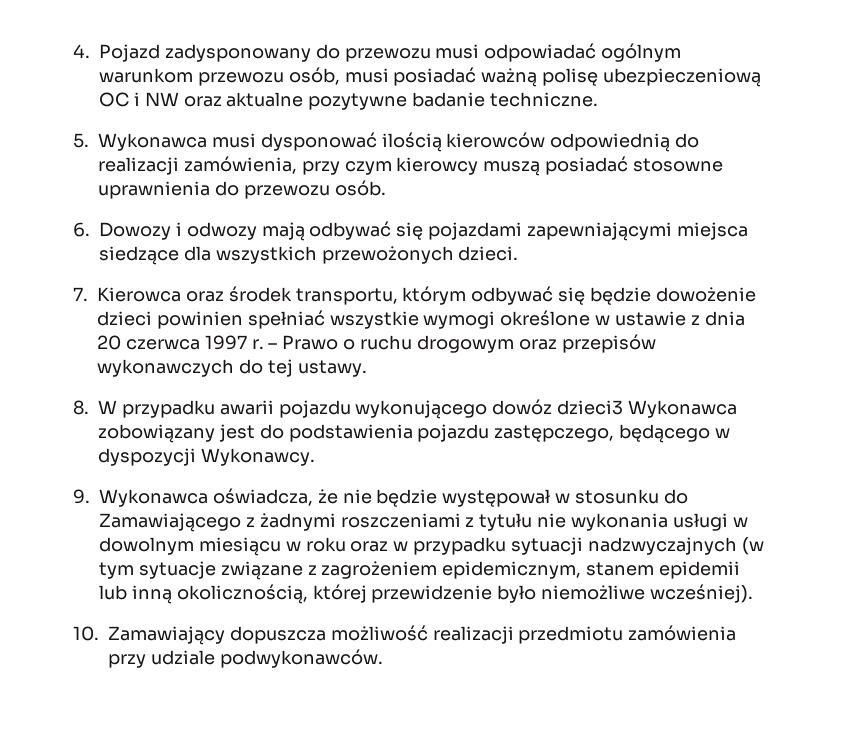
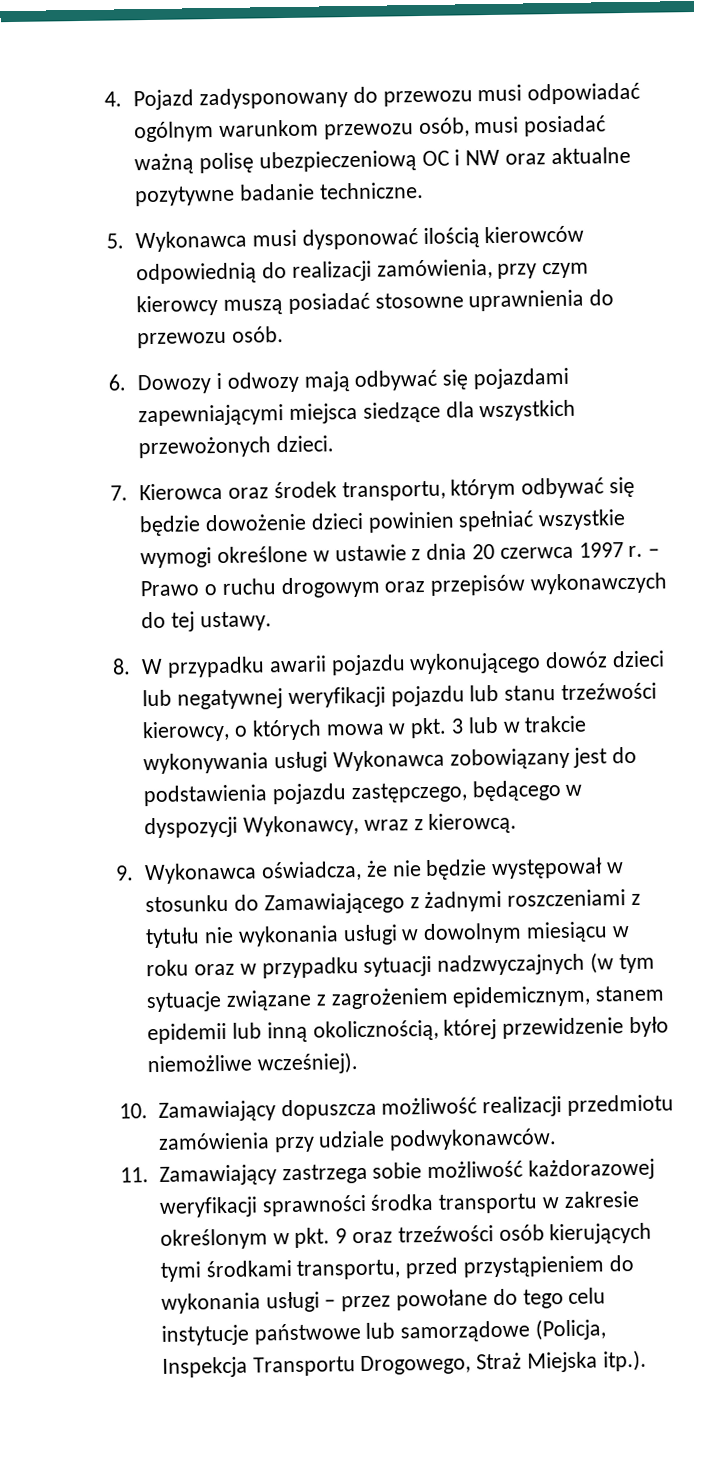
- 8. W przypadku awarii pojazdu wykonującego dowóz dzieci3 Wykonawca zobowiązany jest do podstawienia pojazdu zastępczego, będącego w dyspozycji Wykonawcy.
+ 8. W przypadku awarii pojazdu wykonującego dowóz dzieci lub negatywnej weryfikacji pojazdu lub stanu trzeźwości kierowcy, o których mowa w pkt. 3 lub w trakcie wykonywania usługi Wykonawca zobowiązany jest do podstawienia pojazdu zastępczego, będącego w dyspozycji Wykonawcy, wraz z kierowcą.
+ 11. Zamawiający zastrzega sobie możliwość każdorazowej weryfikacji sprawności środka transportu w zakresie określonym w pkt. 9 oraz trzeźwości osób kierujących tymi środkami transportu, przed przystąpieniem do wykonania usługi – przez powołane do tego celu instytucje państwowe lub samorządowe (Policja, Inspekcja Transportu Drogowego, Straż Miejska itp.).

